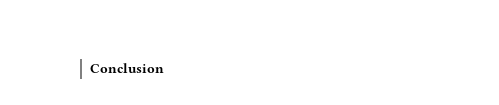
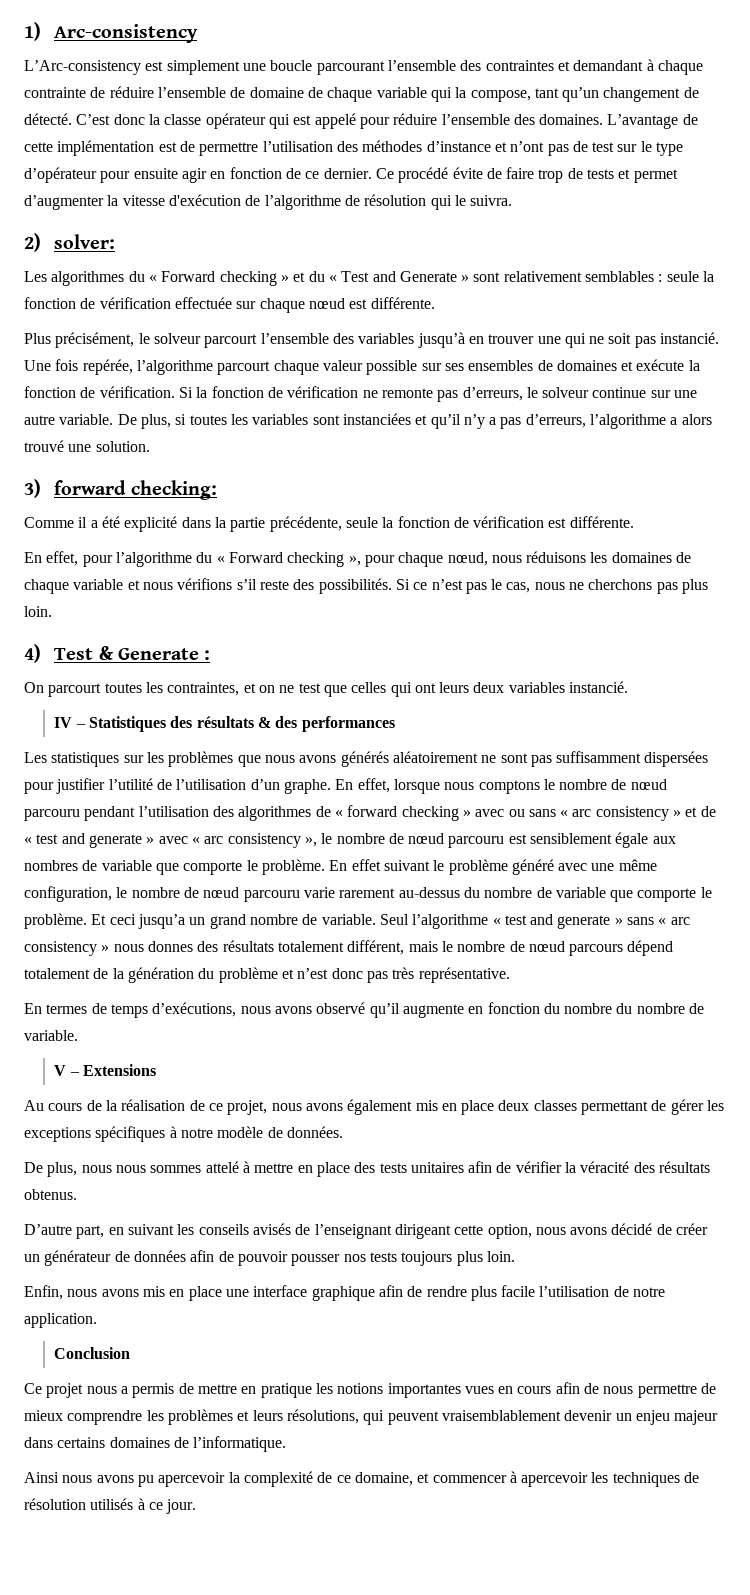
+ 1) Arc-consistency
+ L’Arc-consistency est simplement une boucle parcourant l’ensemble des contraintes et demandant à chaque contrainte de réduire l’ensemble de domaine de chaque variable qui la compose, tant qu’un changement de détecté. C’est donc la classe opérateur qui est appelé pour réduire l’ensemble des domaines. L’avantage de cette implémentation est de permettre l’utilisation des méthodes d’instance et n’ont pas de test sur le type d’opérateur pour ensuite agir en fonction de ce dernier. Ce procédé évite de faire trop de tests et permet d’augmenter la vitesse d'exécution de l’algorithme de résolution qui le suivra.
+ 2) solver:
+ Les algorithmes du « Forward checking » et du « Test and Generate » sont relativement semblables : seule la fonction de vérification effectuée sur chaque nœud est différente.
+ Plus précisément, le solveur parcourt l’ensemble des variables jusqu’à en trouver une qui ne soit pas instancié. Une fois repérée, l’algorithme parcourt chaque valeur possible sur ses ensembles de domaines et exécute la fonction de vérification. Si la fonction de vérification ne remonte pas d’erreurs, le solveur continue sur une autre variable. De plus, si toutes les variables sont instanciées et qu’il n’y a pas d’erreurs, l’algorithme a alors trouvé une solution.
+ 3) forward checking:
+ Comme il a été explicité dans la partie précédente, seule la fonction de vérification est différente.
+ En effet, pour l’algorithme du « Forward checking », pour chaque nœud, nous réduisons les domaines de chaque variable et nous vérifions s’il reste des possibilités. Si ce n’est pas le cas, nous ne cherchons pas plus loin.
+ 4) Test & Generate :
+ On parcourt toutes les contraintes, et on ne test que celles qui ont leurs deux variables instancié.
+ IV – Statistiques des résultats & des performances
+ Les statistiques sur les problèmes que nous avons générés aléatoirement ne sont pas suffisamment dispersées pour justifier l’utilité de l’utilisation d’un graphe. En effet, lorsque nous comptons le nombre de nœud parcouru pendant l’utilisation des algorithmes de « forward checking » avec ou sans « arc consistency » et de « test and generate » avec « arc consistency », le nombre de nœud parcouru est sensiblement égale aux nombres de variable que comporte le problème. En effet suivant le problème généré avec une même configuration, le nombre de nœud parcouru varie rarement au-dessus du nombre de variable que comporte le problème. Et ceci jusqu’a un grand nombre de variable. Seul l’algorithme « test and generate » sans « arc consistency » nous donnes des résultats totalement différent, mais le nombre de nœud parcours dépend totalement de la génération du problème et n’est donc pas très représentative.
+ En termes de temps d’exécutions, nous avons observé qu’il augmente en fonction du nombre du nombre de variable.
+ V – Extensions
+ Au cours de la réalisation de ce projet, nous avons également mis en place deux classes permettant de gérer les exceptions spécifiques à notre modèle de données.
+ De plus, nous nous sommes attelé à mettre en place des tests unitaires afin de vérifier la véracité des résultats obtenus.
+ D’autre part, en suivant les conseils avisés de l’enseignant dirigeant cette option, nous avons décidé de créer un générateur de données afin de pouvoir pousser nos tests toujours plus loin.
+ Enfin, nous avons mis en place une interface graphique afin de rendre plus facile l’utilisation de notre application.
  Conclusion
+ Ce projet nous a permis de mettre en pratique les notions importantes vues en cours afin de nous permettre de mieux comprendre les problèmes et leurs résolutions, qui peuvent vraisemblablement devenir un enjeu majeur dans certains domaines de l’informatique.
+ Ainsi nous avons pu apercevoir la complexité de ce domaine, et commencer à apercevoir les techniques de résolution utilisés à ce jour.

